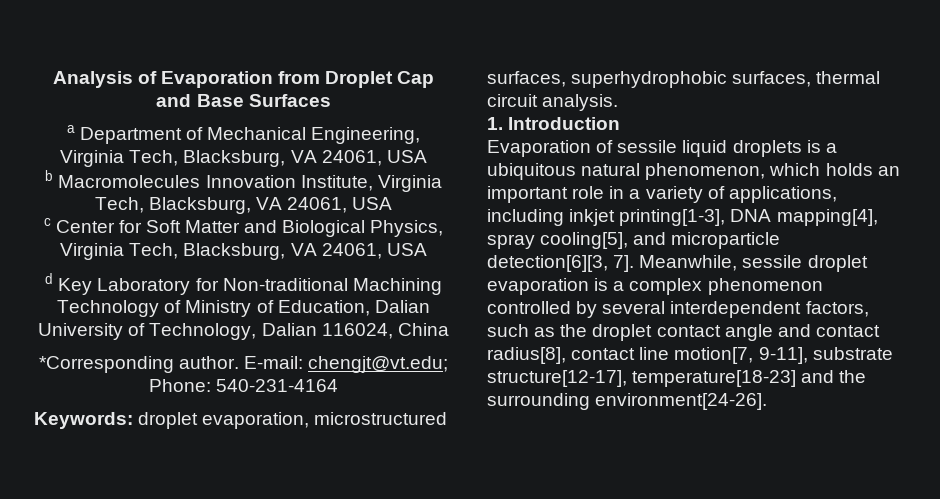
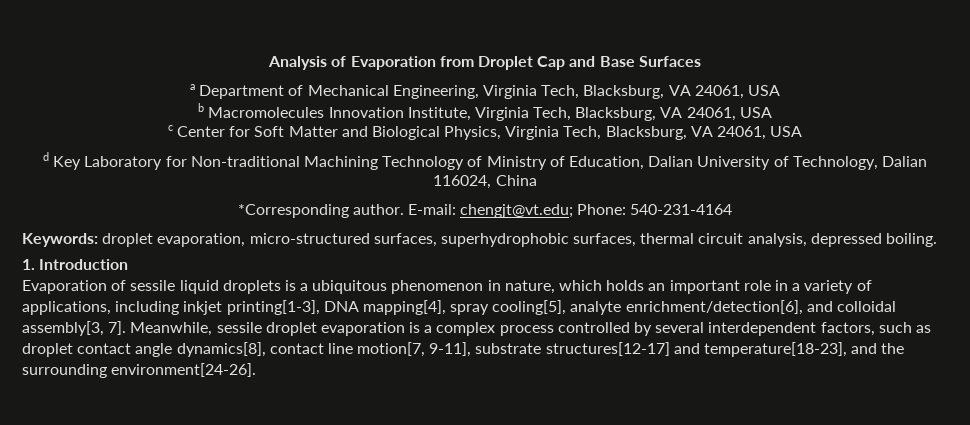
- Keywords: droplet evaporation, microstructured surfaces, superhydrophobic surfaces, thermal circuit analysis.
+ Keywords: droplet evaporation, micro-structured surfaces, superhydrophobic surfaces, thermal circuit analysis, depressed boiling.
- Evaporation of sessile liquid droplets is a ubiquitous natural phenomenon, which holds an important role in a variety of applications, including inkjet printing[1-3], DNA mapping[4], spray cooling[5], and microparticle detection[6][3, 7].
+ Evaporation of sessile liquid droplets is a ubiquitous phenomenon in nature, which holds an important role in a variety of applications, including inkjet printing[1-3], DNA mapping[4], spray cooling[5], analyte enrichment/detection[6], and colloidal assembly[3, 7].
- Meanwhile, sessile droplet evaporation is a complex phenomenon controlled by several interdependent factors, such as the droplet contact angle and contact radius[8], contact line motion[7, 9-11], substrate structure[12-17], temperature[18-23] and the surrounding environment[24-26].
+ Meanwhile, sessile droplet evaporation is a complex process controlled by several interdependent factors, such as droplet contact angle dynamics[8], contact line motion[7, 9-11], substrate structures[12-17] and temperature[18-23], and the surrounding environment[24-26].

